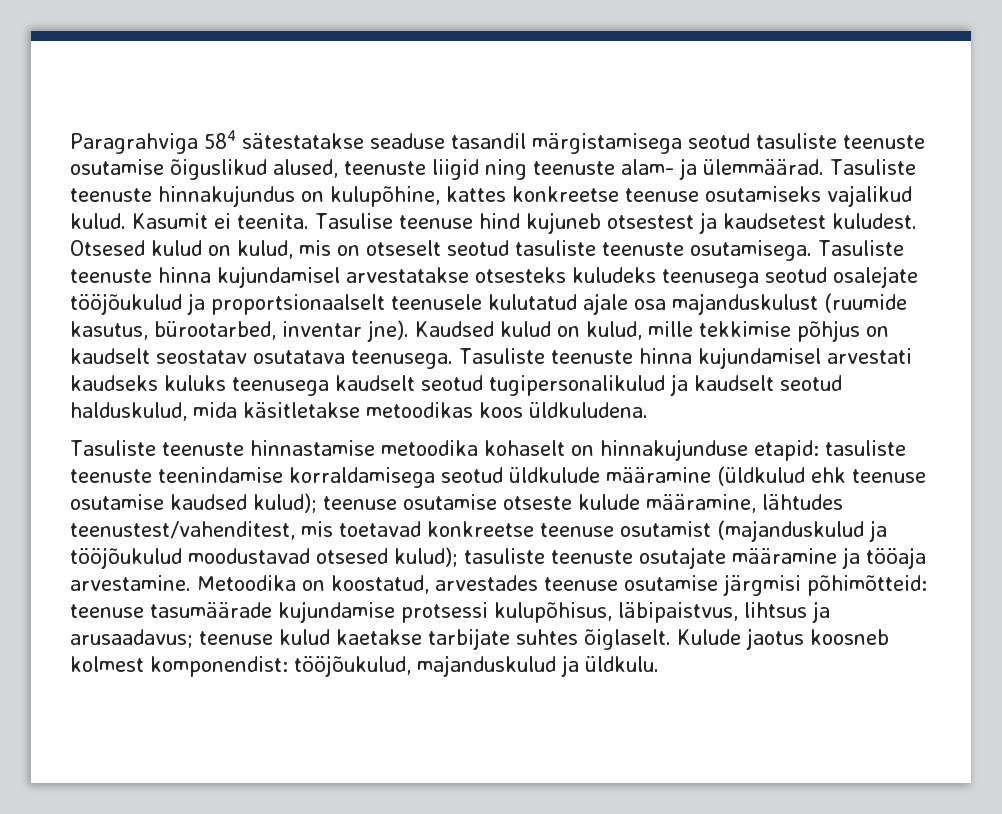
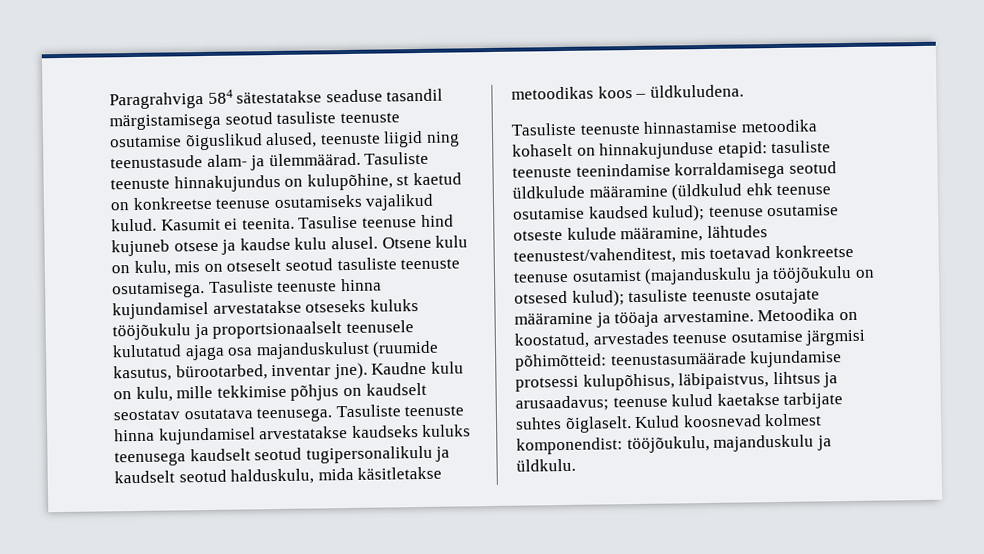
- Paragrahviga 584 sätestatakse seaduse tasandil märgistamisega seotud tasuliste teenuste osutamise õiguslikud alused, teenuste liigid ning teenuste alam- ja ülemmäärad.
+ Paragrahviga 584 sätestatakse seaduse tasandil märgistamisega seotud tasuliste teenuste osutamise õiguslikud alused, teenuste liigid ning teenustasude alam- ja ülemmäärad.
- Tasuliste teenuste hinnakujundus on kulupõhine, kattes konkreetse teenuse osutamiseks vajalikud kulud.
+ Tasuliste teenuste hinnakujundus on kulupõhine, st kaetud on konkreetse teenuse osutamiseks vajalikud kulud.
- Tasulise teenuse hind kujuneb otsestest ja kaudsetest kuludest. Otsesed kulud on kulud, mis on otseselt seotud tasuliste teenuste osutamisega.
+ Tasulise teenuse hind kujuneb otsese ja kaudse kulu alusel. Otsene kulu on kulu, mis on otseselt seotud tasuliste teenuste osutamisega.
- Tasuliste teenuste hinna kujundamisel arvestatakse otsesteks kuludeks teenusega seotud osalejate tööjõukulud ja proportsionaalselt teenusele kulutatud ajale osa majanduskulust (ruumide kasutus, bürootarbed, inventar jne).
+ Tasuliste teenuste hinna kujundamisel arvestatakse otseseks kuluks tööjõukulu ja proportsionaalselt teenusele kulutatud ajaga osa majanduskulust (ruumide kasutus, bürootarbed, inventar jne).
- Kaudsed kulud on kulud, mille tekkimise põhjus on kaudselt seostatav osutatava teenusega.
+ Kaudne kulu on kulu, mille tekkimise põhjus on kaudselt seostatav osutatava teenusega.
- Tasuliste teenuste hinna kujundamisel arvestati kaudseks kuluks teenusega kaudselt seotud tugipersonalikulud ja kaudselt seotud halduskulud, mida käsitletakse metoodikas koos üldkuludena.
+ Tasuliste teenuste hinna kujundamisel arvestatakse kaudseks kuluks teenusega kaudselt seotud tugipersonalikulu ja kaudselt seotud halduskulu, mida käsitletakse metoodikas koos – üldkuludena.
- Tasuliste teenuste hinnastamise metoodika kohaselt on hinnakujunduse etapid: tasuliste teenuste teenindamise korraldamisega seotud üldkulude määramine (üldkulud ehk teenuse osutamise kaudsed kulud); teenuse osutamise otseste kulude määramine, lähtudes teenustest/vahenditest, mis toetavad konkreetse teenuse osutamist (majanduskulud ja tööjõukulud moodustavad otsesed kulud); tasuliste teenuste osutajate määramine ja tööaja arvestamine.
+ Tasuliste teenuste hinnastamise metoodika kohaselt on hinnakujunduse etapid: tasuliste teenuste teenindamise korraldamisega seotud üldkulude määramine (üldkulud ehk teenuse osutamise kaudsed kulud); teenuse osutamise otseste kulude määramine, lähtudes teenustest/vahenditest, mis toetavad konkreetse teenuse osutamist (majanduskulu ja tööjõukulu on otsesed kulud); tasuliste teenuste osutajate määramine ja tööaja arvestamine.
- Metoodika on koostatud, arvestades teenuse osutamise järgmisi põhimõtteid: teenuse tasumäärade kujundamise protsessi kulupõhisus, läbipaistvus, lihtsus ja arusaadavus; teenuse kulud kaetakse tarbijate suhtes õiglaselt.
+ Metoodika on koostatud, arvestades teenuse osutamise järgmisi põhimõtteid: teenustasumäärade kujundamise protsessi kulupõhisus, läbipaistvus, lihtsus ja arusaadavus; teenuse kulud kaetakse tarbijate suhtes õiglaselt.
- Kulude jaotus koosneb kolmest komponendist: tööjõukulud, majanduskulud ja üldkulu.
+ Kulud koosnevad kolmest komponendist: tööjõukulu, majanduskulu ja üldkulu.

